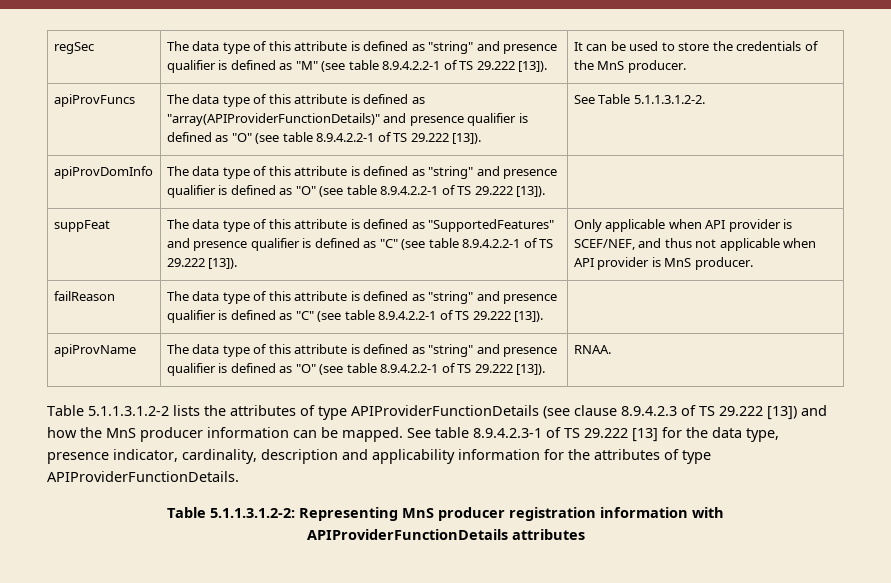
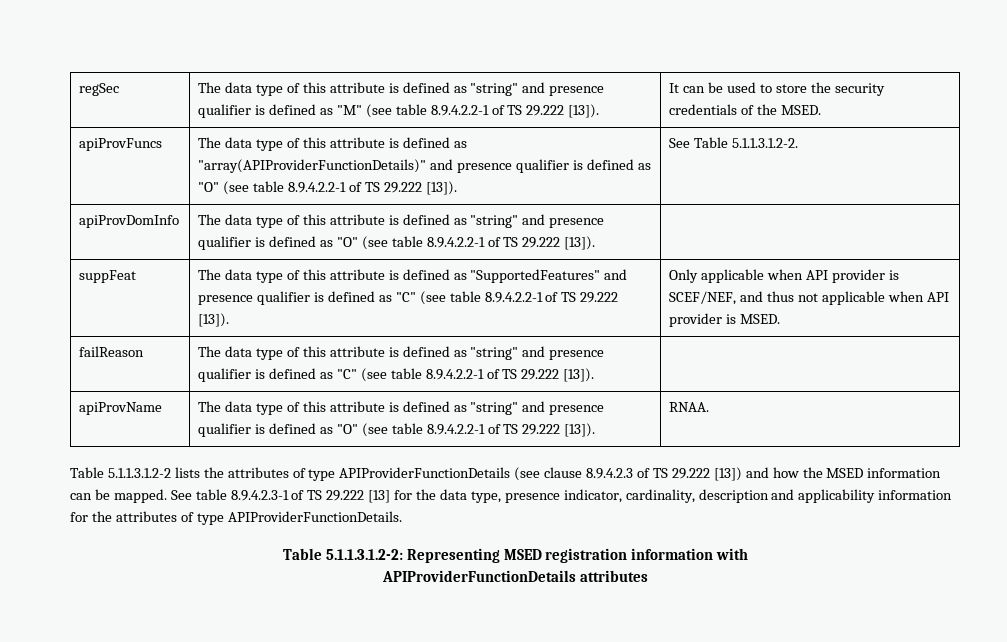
- regSec | The data type of this attribute is defined as "string" and presence qualifier is defined as "M" (see table 8.9.4.2.2-1 of TS 29.222 [13]). | It can be used to store the credentials of the MnS producer.
+ regSec | The data type of this attribute is defined as "string" and presence qualifier is defined as "M" (see table 8.9.4.2.2-1 of TS 29.222 [13]). | It can be used to store the security credentials of the MSED.
- Only applicable when API provider is SCEF/NEF, and thus not applicable when API provider is MnS producer.
+ Only applicable when API provider is SCEF/NEF, and thus not applicable when API provider is MSED.
- Table 5.1.1.3.1.2-2 lists the attributes of type APIProviderFunctionDetails (see clause 8.9.4.2.3 of TS 29.222 [13]) and how the MnS producer information can be mapped.
+ Table 5.1.1.3.1.2-2 lists the attributes of type APIProviderFunctionDetails (see clause 8.9.4.2.3 of TS 29.222 [13]) and how the MSED information can be mapped.
- Table 5.1.1.3.1.2-2: Representing MnS producer registration information with
+ Table 5.1.1.3.1.2-2: Representing MSED registration information with

